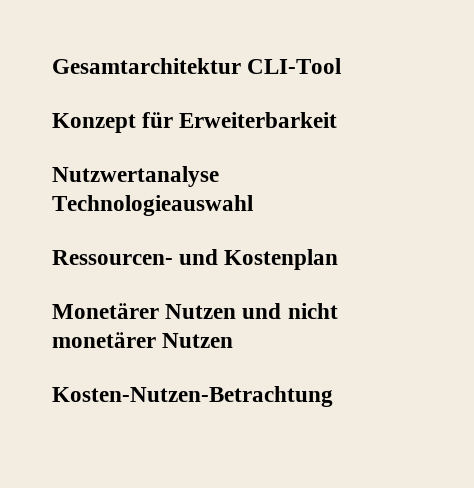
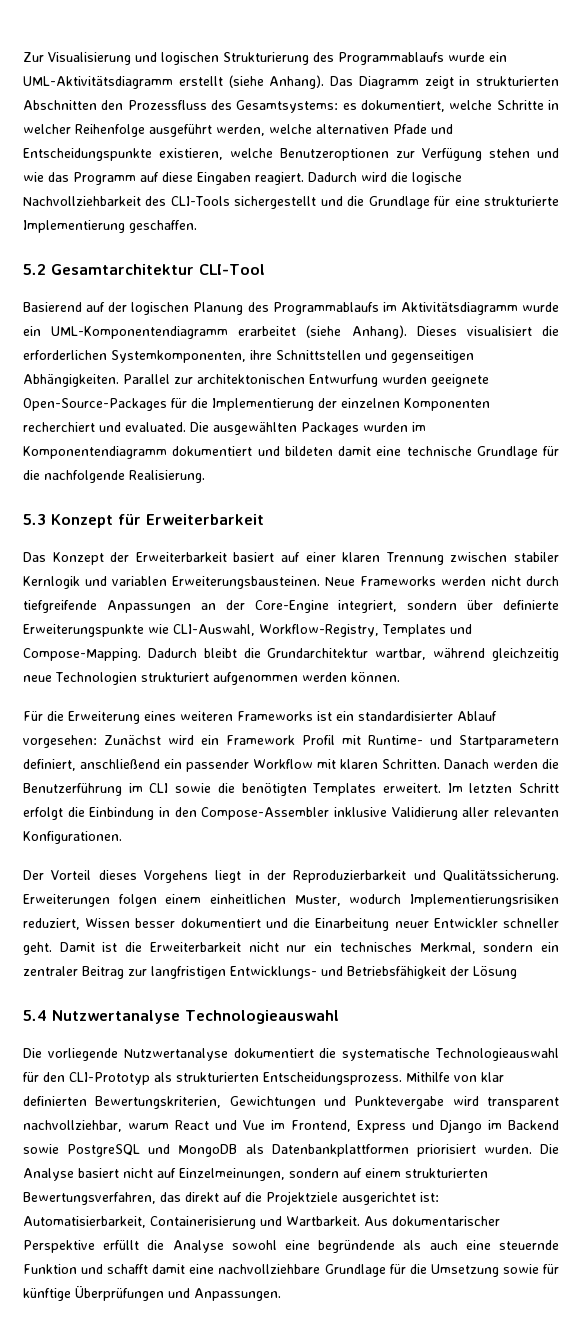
- Gesamtarchitektur CLI-Tool
- Konzept für Erweiterbarkeit
- Nutzwertanalyse Technologieauswahl
- Ressourcen- und Kostenplan
- Monetärer Nutzen und nicht monetärer Nutzen
- Kosten-Nutzen-Betrachtung
+ Zur Visualisierung und logischen Strukturierung des Programmablaufs wurde ein UML-Aktivitätsdiagramm erstellt (siehe Anhang). Das Diagramm zeigt in strukturierten Abschnitten den Prozessfluss des Gesamtsystems: es dokumentiert, welche Schritte in welcher Reihenfolge ausgeführt werden, welche alternativen Pfade und Entscheidungspunkte existieren, welche Benutzeroptionen zur Verfügung stehen und wie das Programm auf diese Eingaben reagiert. Dadurch wird die logische Nachvollziehbarkeit des CLI-Tools sichergestellt und die Grundlage für eine strukturierte Implementierung geschaffen.
+ 5.2 Gesamtarchitektur CLI-Tool
+ Basierend auf der logischen Planung des Programmablaufs im Aktivitätsdiagramm wurde ein UML-Komponentendiagramm erarbeitet (siehe Anhang). Dieses visualisiert die erforderlichen Systemkomponenten, ihre Schnittstellen und gegenseitigen Abhängigkeiten. Parallel zur architektonischen Entwurfung wurden geeignete Open-Source-Packages für die Implementierung der einzelnen Komponenten recherchiert und evaluated. Die ausgewählten Packages wurden im Komponentendiagramm dokumentiert und bildeten damit eine technische Grundlage für die nachfolgende Realisierung.
+ 5.3 Konzept für Erweiterbarkeit
+ Das Konzept der Erweiterbarkeit basiert auf einer klaren Trennung zwischen stabiler Kernlogik und variablen Erweiterungsbausteinen. Neue Frameworks werden nicht durch tiefgreifende Anpassungen an der Core-Engine integriert, sondern über definierte Erweiterungspunkte wie CLI-Auswahl, Workflow-Registry, Templates und Compose-Mapping. Dadurch bleibt die Grundarchitektur wartbar, während gleichzeitig neue Technologien strukturiert aufgenommen werden können.
+ Für die Erweiterung eines weiteren Frameworks ist ein standardisierter Ablauf vorgesehen: Zunächst wird ein Framework Profil mit Runtime- und Startparametern definiert, anschließend ein passender Workflow mit klaren Schritten. Danach werden die Benutzerführung im CLI sowie die benötigten Templates erweitert. Im letzten Schritt erfolgt die Einbindung in den Compose-Assembler inklusive Validierung aller relevanten Konfigurationen.
+ Der Vorteil dieses Vorgehens liegt in der Reproduzierbarkeit und Qualitätssicherung. Erweiterungen folgen einem einheitlichen Muster, wodurch Implementierungsrisiken reduziert, Wissen besser dokumentiert und die Einarbeitung neuer Entwickler schneller geht. Damit ist die Erweiterbarkeit nicht nur ein technisches Merkmal, sondern ein zentraler Beitrag zur langfristigen Entwicklungs- und Betriebsfähigkeit der Lösung
+ 5.4 Nutzwertanalyse Technologieauswahl
+ Die vorliegende Nutzwertanalyse dokumentiert die systematische Technologieauswahl für den CLI-Prototyp als strukturierten Entscheidungsprozess. Mithilfe von klar definierten Bewertungskriterien, Gewichtungen und Punktevergabe wird transparent nachvollziehbar, warum React und Vue im Frontend, Express und Django im Backend sowie PostgreSQL und MongoDB als Datenbankplattformen priorisiert wurden. Die Analyse basiert nicht auf Einzelmeinungen, sondern auf einem strukturierten Bewertungsverfahren, das direkt auf die Projektziele ausgerichtet ist: Automatisierbarkeit, Containerisierung und Wartbarkeit. Aus dokumentarischer Perspektive erfüllt die Analyse sowohl eine begründende als auch eine steuernde Funktion und schafft damit eine nachvollziehbare Grundlage für die Umsetzung sowie für künftige Überprüfungen und Anpassungen.

